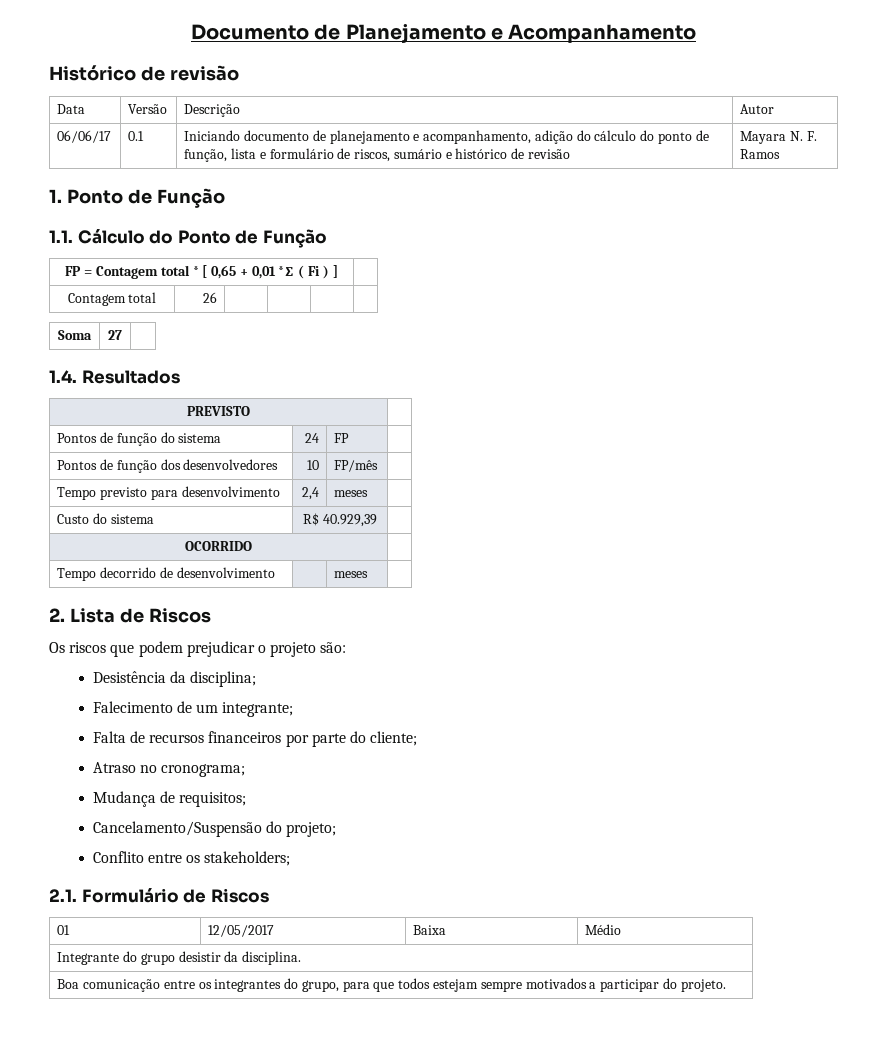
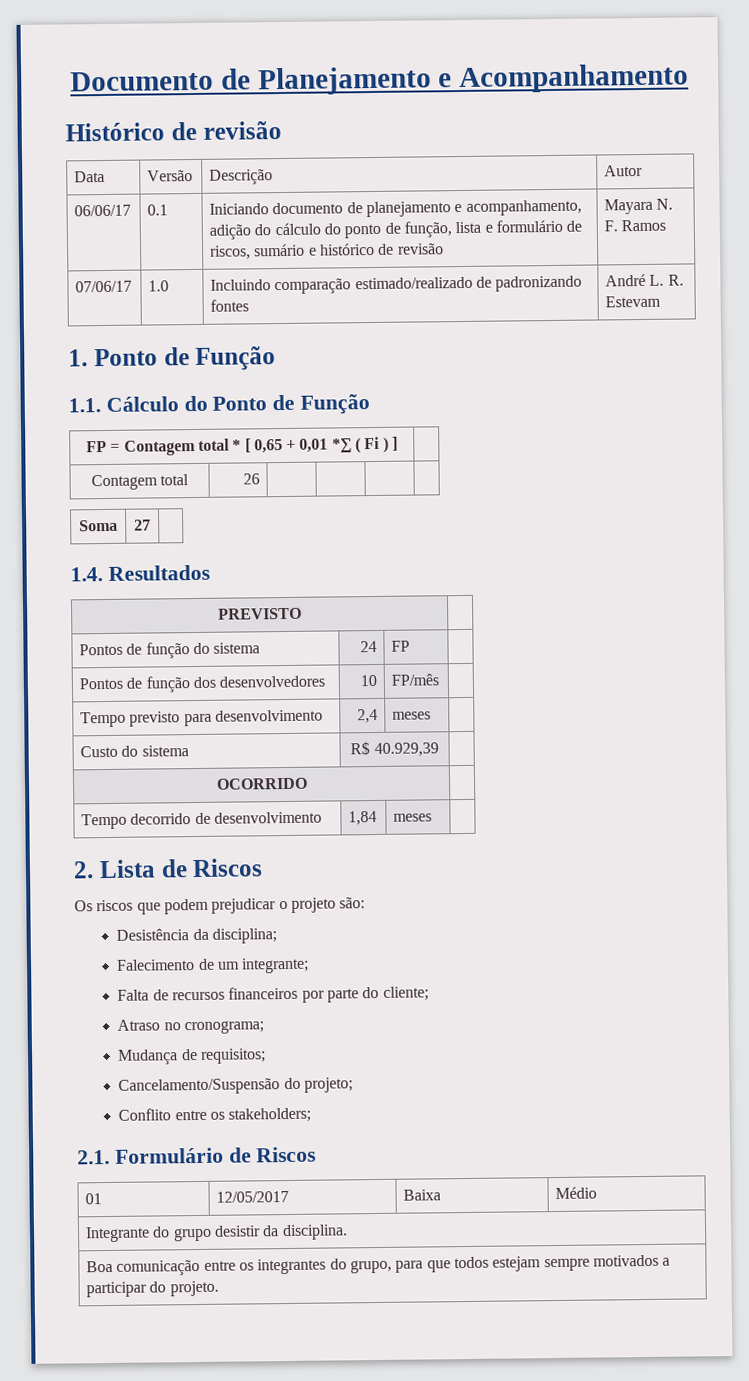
+ 07/06/17 | 1.0 | Incluindo comparação estimado/realizado de padronizando fontes | André L. R. Estevam
- Tempo decorrido de desenvolvimento | | meses |
+ Tempo decorrido de desenvolvimento | 1,84 | meses |

